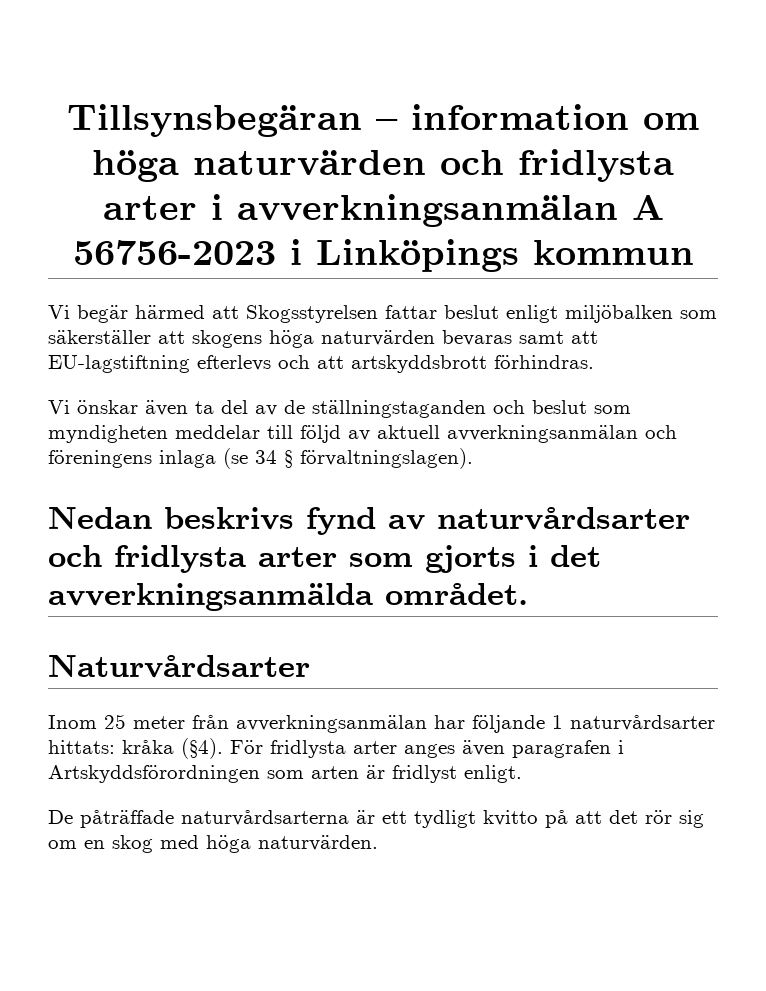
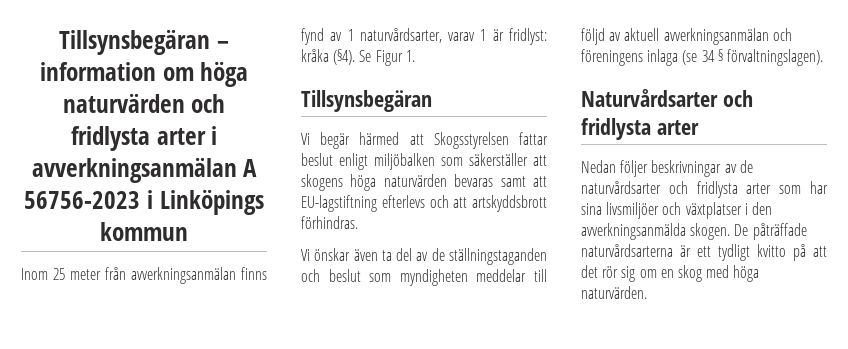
+ Inom 25 meter från avverkningsanmälan finns fynd av 1 naturvårdsarter, varav 1 är fridlyst: kråka (§4). Se Figur 1.
+ Tillsynsbegäran
- Nedan beskrivs fynd av naturvårdsarter och fridlysta arter som gjorts i det avverkningsanmälda området.
- Naturvårdsarter
- Inom 25 meter från avverkningsanmälan har följande 1 naturvårdsarter hittats: kråka (§4). För fridlysta arter anges även paragrafen i Artskyddsförordningen som arten är fridlyst enligt.
- De påträffade naturvårdsarterna är ett tydligt kvitto på att det rör sig om en skog med höga naturvärden.
+ Naturvårdsarter och fridlysta arter
+ Nedan följer beskrivningar av de naturvårdsarter och fridlysta arter som har sina livsmiljöer och växtplatser i den avverkningsanmälda skogen. De påträffade naturvårdsarterna är ett tydligt kvitto på att det rör sig om en skog med höga naturvärden.

